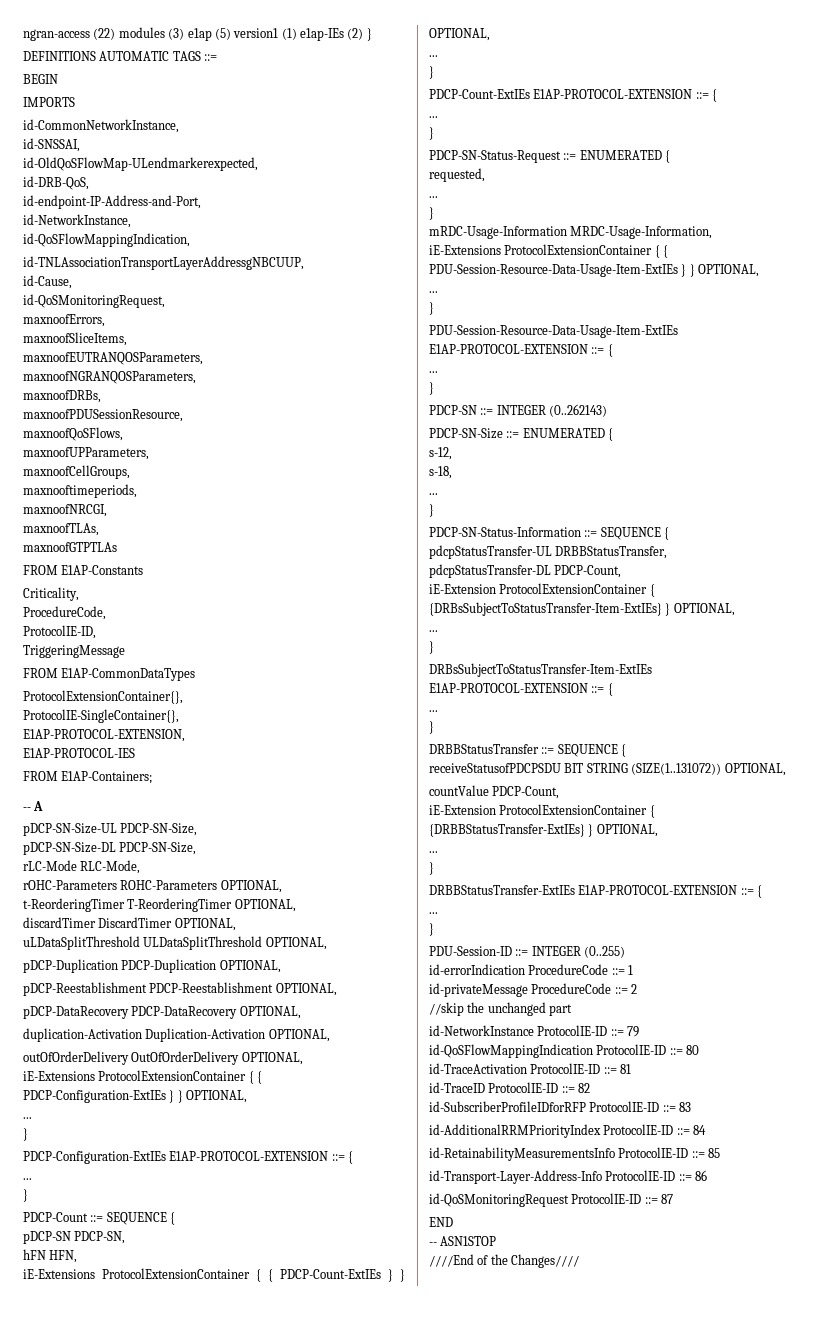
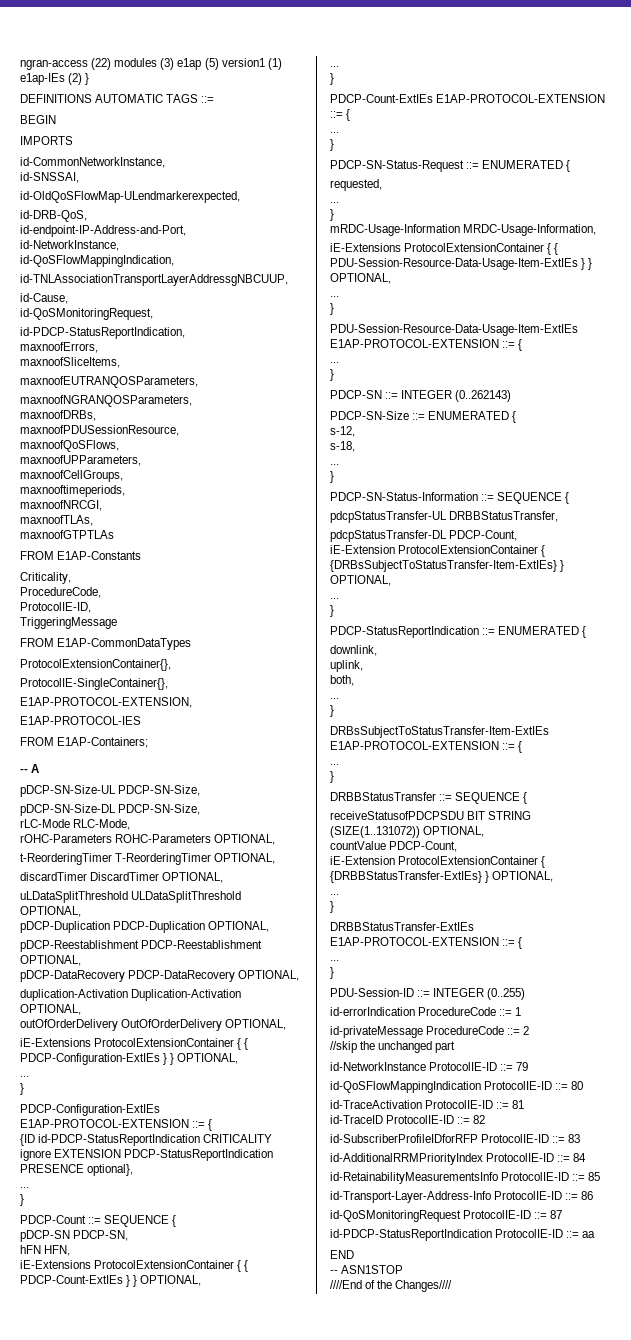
+ id-PDCP-StatusReportIndication,
+ {ID id-PDCP-StatusReportIndication CRITICALITY ignore EXTENSION PDCP-StatusReportIndication PRESENCE optional},
+ PDCP-StatusReportIndication ::= ENUMERATED {
+ downlink,
+ uplink,
+ both,
+ ...
+ }
+ id-PDCP-StatusReportIndication ProtocolIE-ID ::= aa

